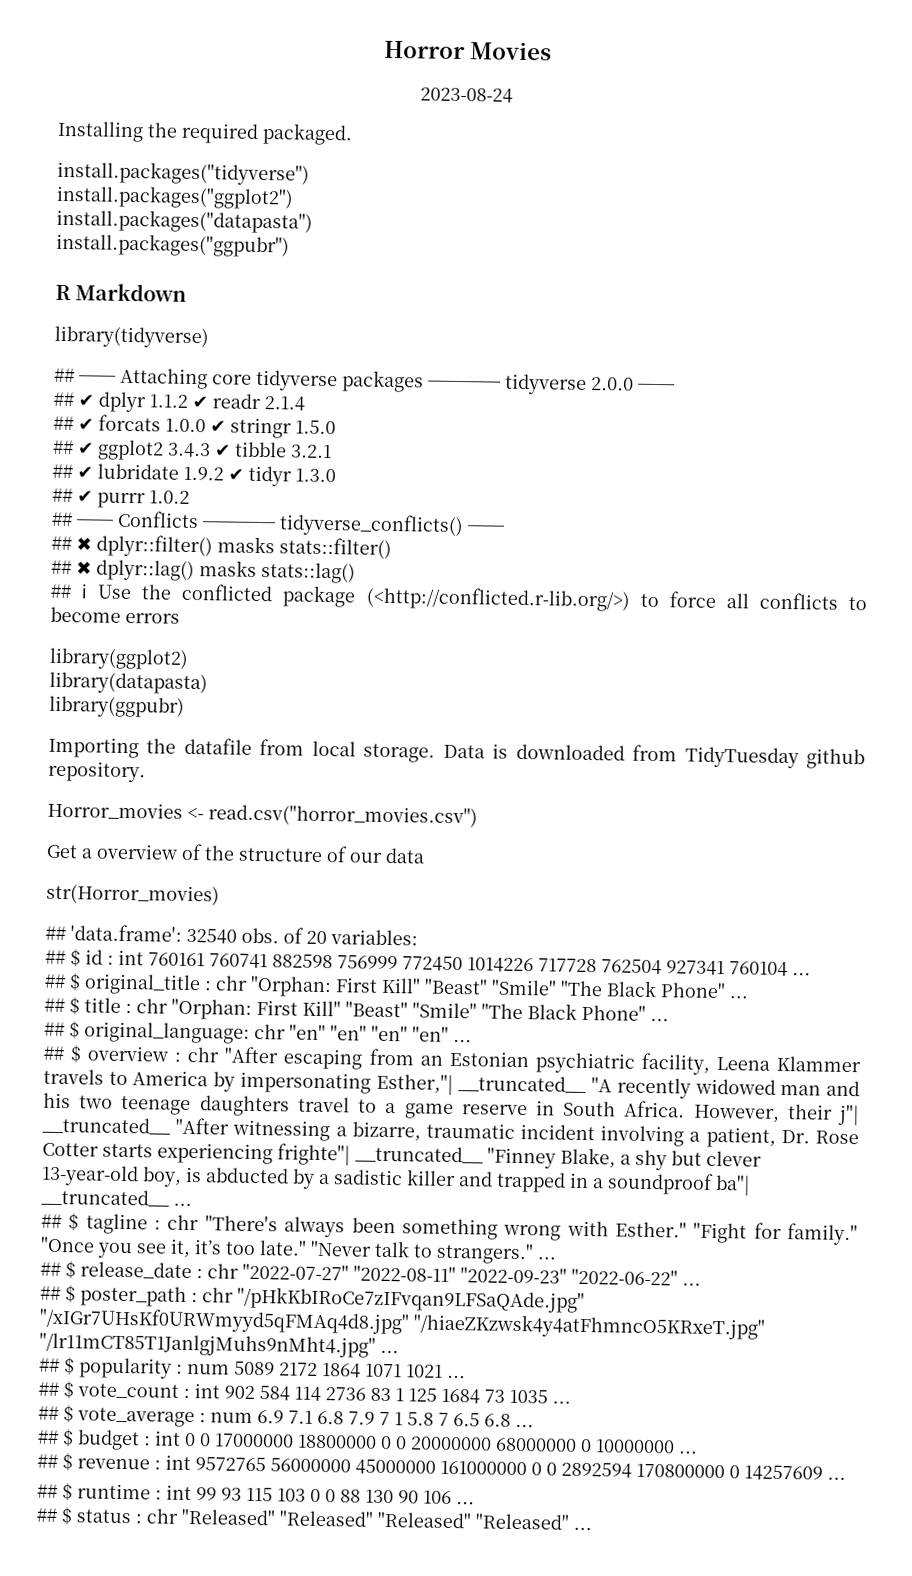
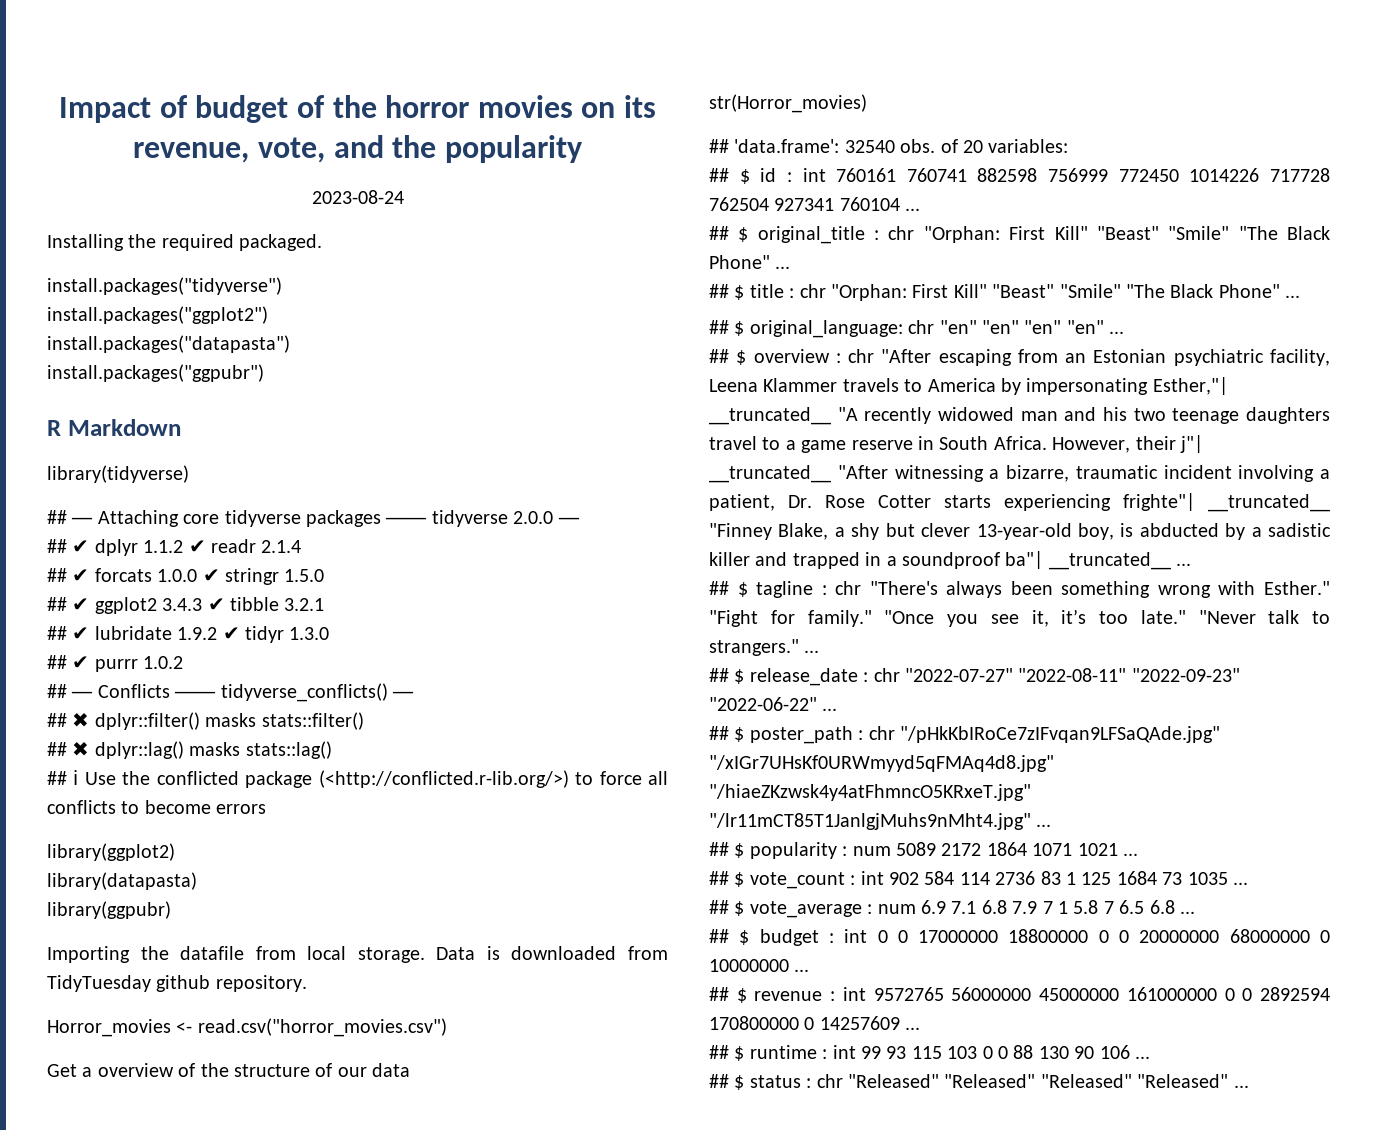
- Horror Movies
+ Impact of budget of the horror movies on its revenue, vote, and the popularity

